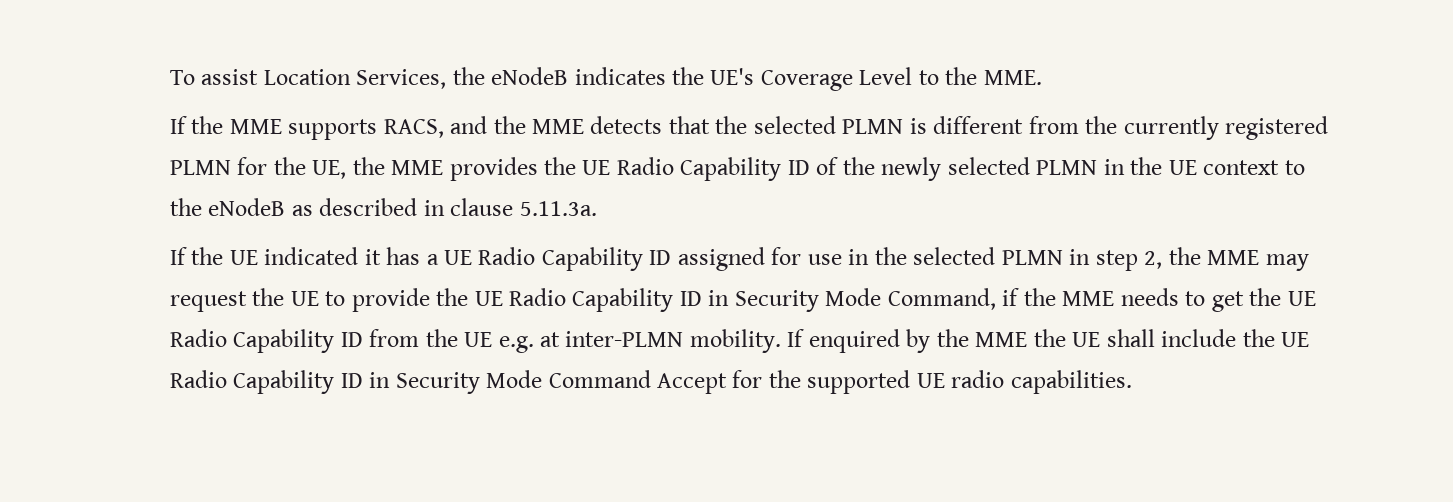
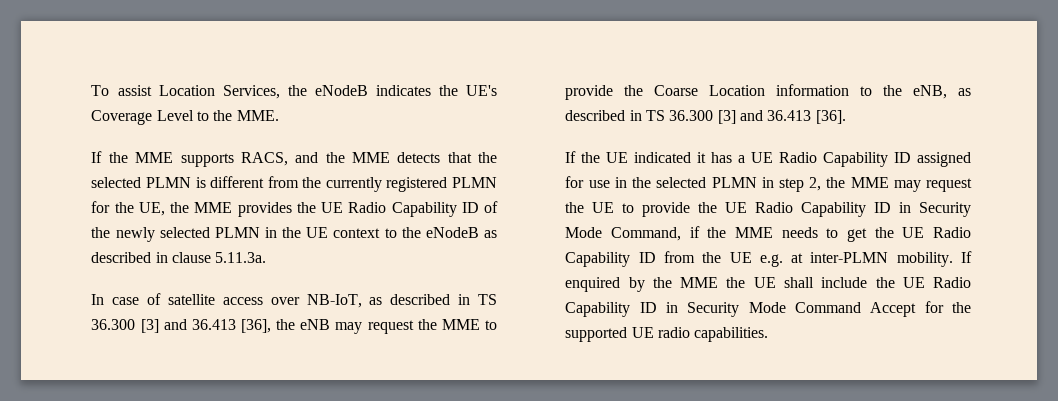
+ In case of satellite access over NB-IoT, as described in TS 36.300 [3] and 36.413 [36], the eNB may request the MME to provide the Coarse Location information to the eNB, as described in TS 36.300 [3] and 36.413 [36].

